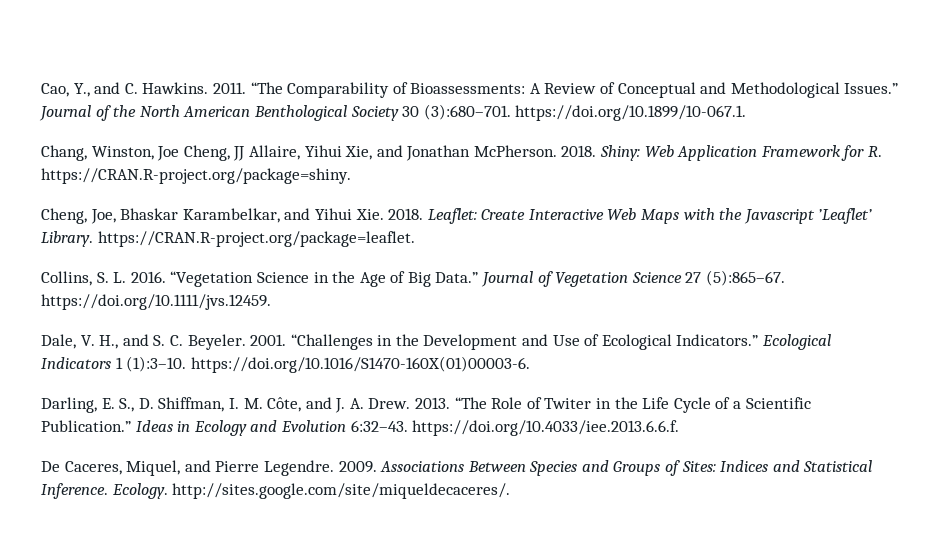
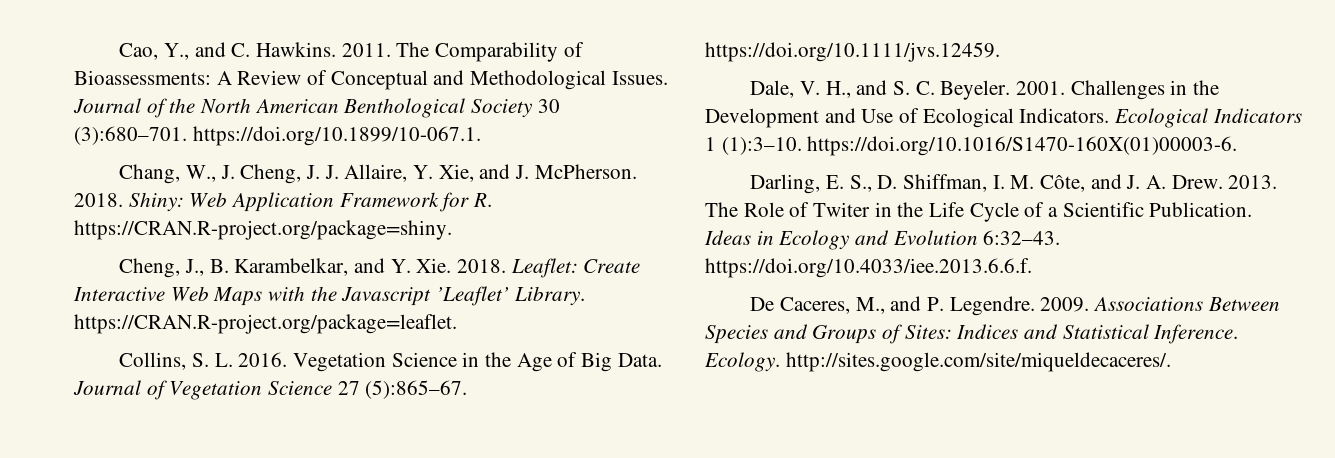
- “The Comparability of Bioassessments: A Review of Conceptual and Methodological Issues.”
+ The Comparability of Bioassessments: A Review of Conceptual and Methodological Issues.
- Chang, Winston, Joe Cheng, JJ Allaire, Yihui Xie, and Jonathan McPherson.
+ Chang, W., J. Cheng, J. J. Allaire, Y. Xie, and J. McPherson.
- Cheng, Joe, Bhaskar Karambelkar, and Yihui Xie. 2018.
+ Cheng, J., B. Karambelkar, and Y. Xie. 2018.
- “Vegetation Science in the Age of Big Data.”
+ Vegetation Science in the Age of Big Data.
- “Challenges in the Development and Use of Ecological Indicators.”
+ Challenges in the Development and Use of Ecological Indicators.
- “The Role of Twiter in the Life Cycle of a Scientific Publication.”
+ The Role of Twiter in the Life Cycle of a Scientific Publication.
- De Caceres, Miquel, and Pierre Legendre.
+ De Caceres, M., and P. Legendre.

